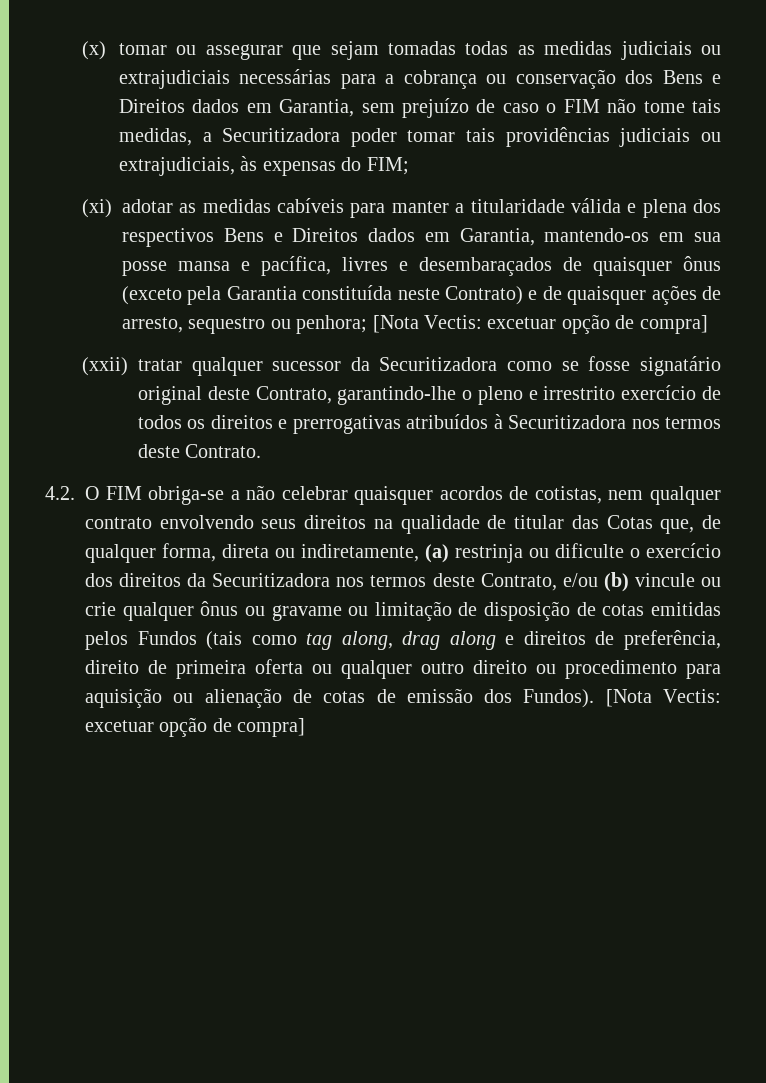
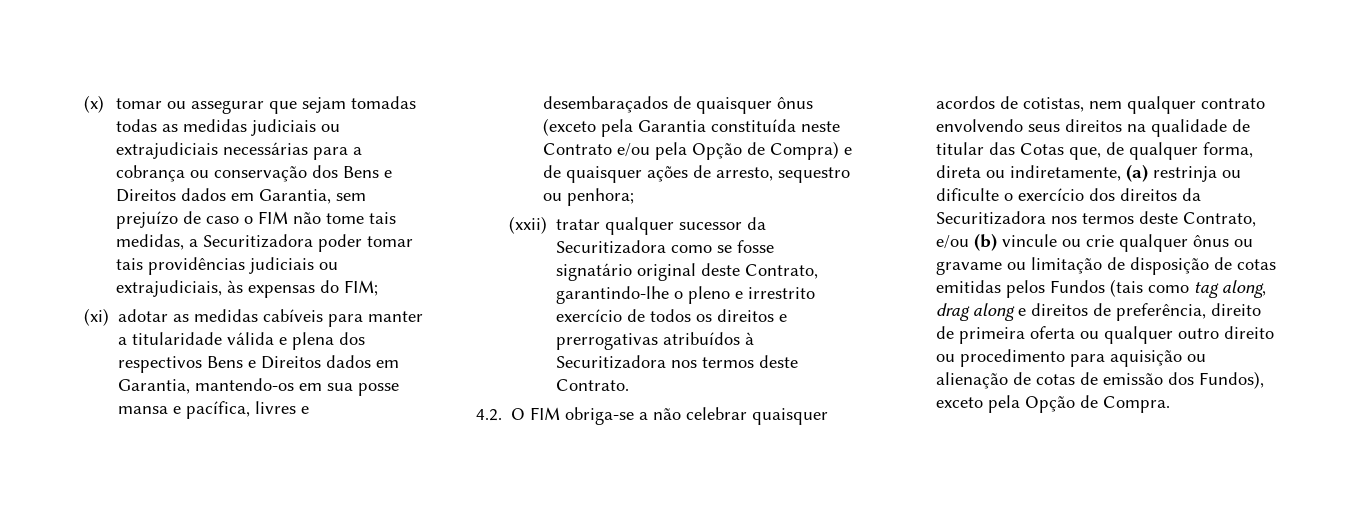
- (xi) adotar as medidas cabíveis para manter a titularidade válida e plena dos respectivos Bens e Direitos dados em Garantia, mantendo-os em sua posse mansa e pacífica, livres e desembaraçados de quaisquer ônus (exceto pela Garantia constituída neste Contrato) e de quaisquer ações de arresto, sequestro ou penhora; [Nota Vectis: excetuar opção de compra]
+ (xi) adotar as medidas cabíveis para manter a titularidade válida e plena dos respectivos Bens e Direitos dados em Garantia, mantendo-os em sua posse mansa e pacífica, livres e desembaraçados de quaisquer ônus (exceto pela Garantia constituída neste Contrato e/ou pela Opção de Compra) e de quaisquer ações de arresto, sequestro ou penhora;
- 4.2. O FIM obriga-se a não celebrar quaisquer acordos de cotistas, nem qualquer contrato envolvendo seus direitos na qualidade de titular das Cotas que, de qualquer forma, direta ou indiretamente, (a) restrinja ou dificulte o exercício dos direitos da Securitizadora nos termos deste Contrato, e/ou (b) vincule ou crie qualquer ônus ou gravame ou limitação de disposição de cotas emitidas pelos Fundos (tais como tag along, drag along e direitos de preferência, direito de primeira oferta ou qualquer outro direito ou procedimento para aquisição ou alienação de cotas de emissão dos Fundos). [Nota Vectis: excetuar opção de compra]
+ 4.2. O FIM obriga-se a não celebrar quaisquer acordos de cotistas, nem qualquer contrato envolvendo seus direitos na qualidade de titular das Cotas que, de qualquer forma, direta ou indiretamente, (a) restrinja ou dificulte o exercício dos direitos da Securitizadora nos termos deste Contrato, e/ou (b) vincule ou crie qualquer ônus ou gravame ou limitação de disposição de cotas emitidas pelos Fundos (tais como tag along, drag along e direitos de preferência, direito de primeira oferta ou qualquer outro direito ou procedimento para aquisição ou alienação de cotas de emissão dos Fundos), exceto pela Opção de Compra.

